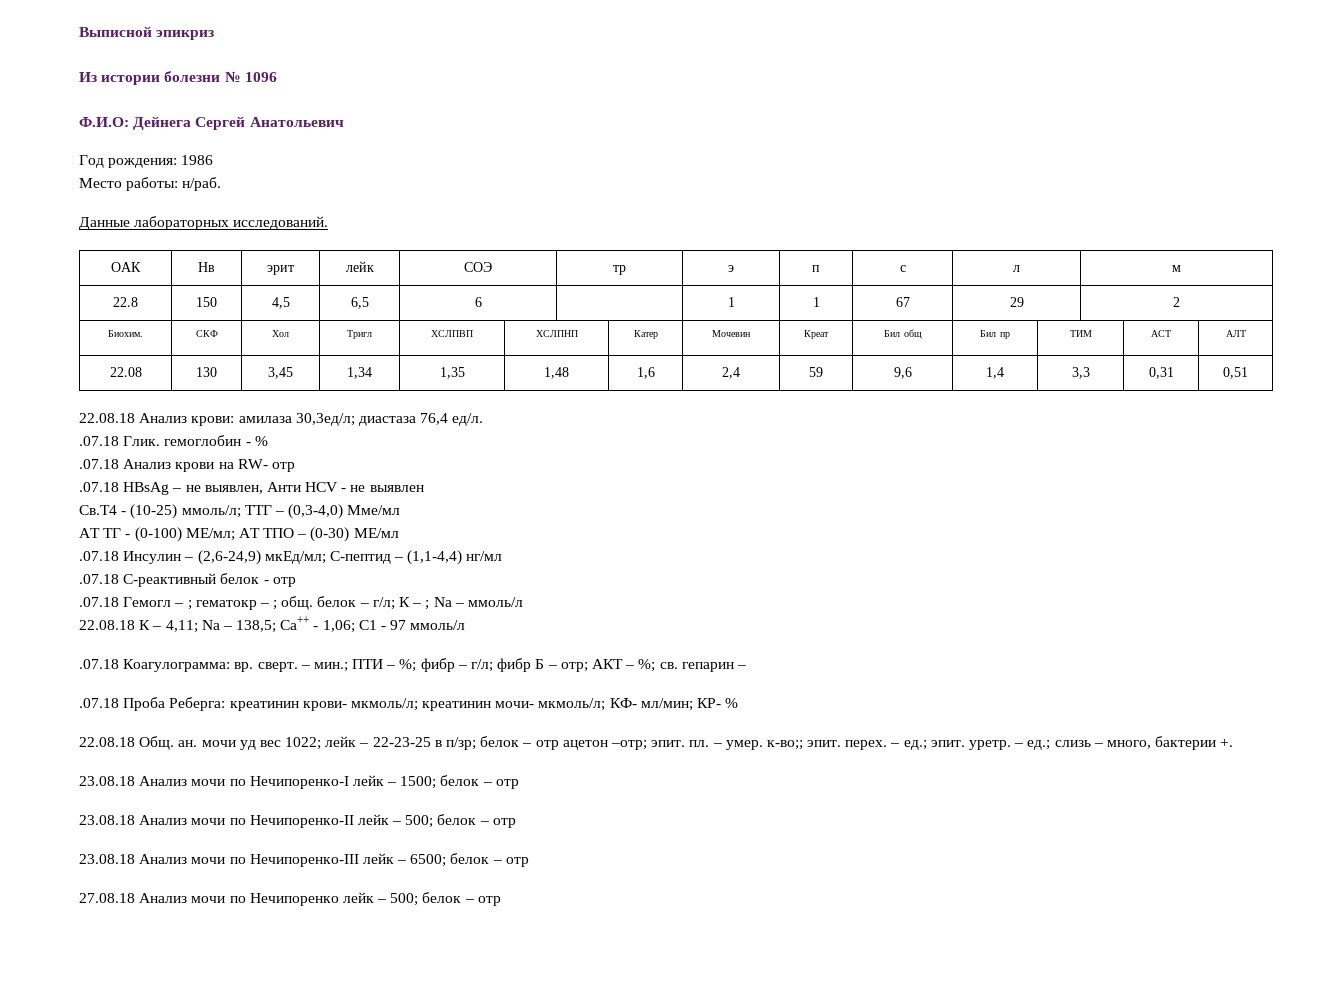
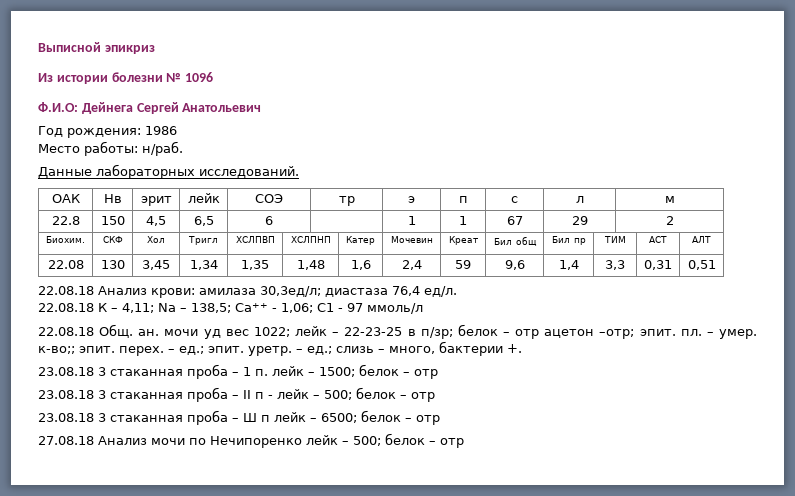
- .07.18 Глик. гемоглобин - %
- .07.18 Анализ крови на RW- отр
- .07.18 НВsАg – не выявлен, Анти НСV - не выявлен
- Св.Т4 - (10-25) ммоль/л; ТТГ – (0,3-4,0) Мме/мл
- АТ ТГ - (0-100) МЕ/мл; АТ ТПО – (0-30) МЕ/мл
- .07.18 Инсулин – (2,6-24,9) мкЕд/мл; С-пептид – (1,1-4,4) нг/мл
- .07.18 С-реактивный белок - отр
- .07.18 Гемогл – ; гематокр – ; общ. белок – г/л; К – ; Nа – ммоль/л
- .07.18 Коагулограмма: вр. сверт. – мин.; ПТИ – %; фибр – г/л; фибр Б – отр; АКТ – %; св. гепарин –
- .07.18 Проба Реберга: креатинин крови- мкмоль/л; креатинин мочи- мкмоль/л; КФ- мл/мин; КР- %
- 23.08.18 Анализ мочи по Нечипоренко-I лейк – 1500; белок – отр
+ 23.08.18 3 стаканная проба – 1 п. лейк – 1500; белок – отр
- 23.08.18 Анализ мочи по Нечипоренко-II лейк – 500; белок – отр
+ 23.08.18 3 стаканная проба – II п - лейк – 500; белок – отр
- 23.08.18 Анализ мочи по Нечипоренко-III лейк – 6500; белок – отр
+ 23.08.18 3 стаканная проба – Ш п лейк – 6500; белок – отр

